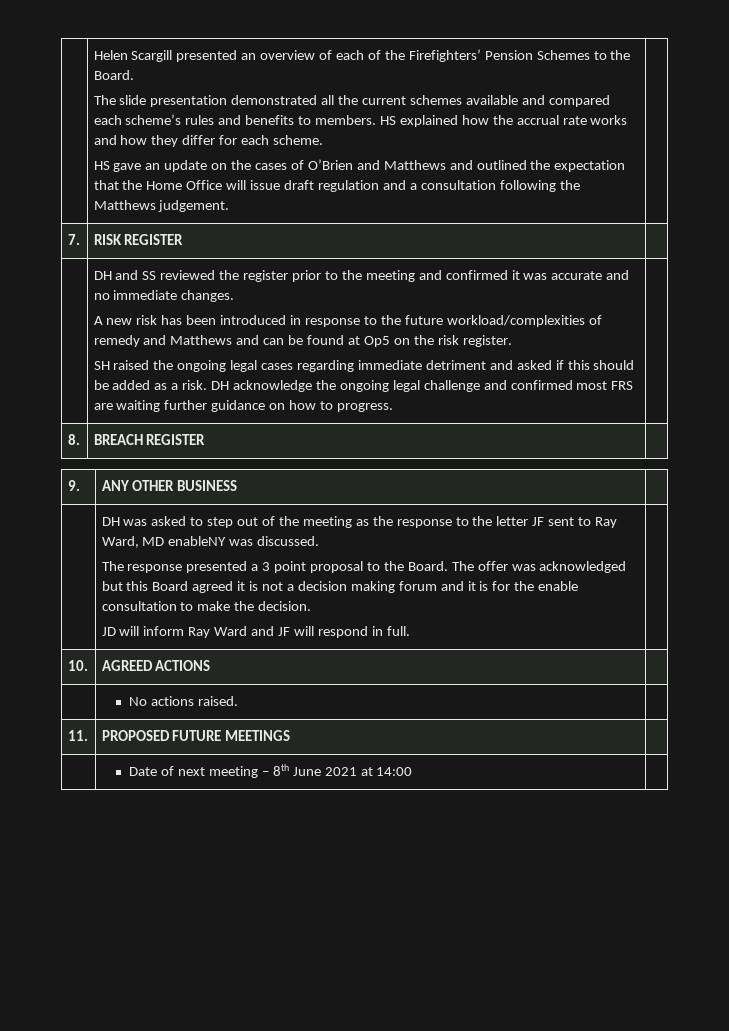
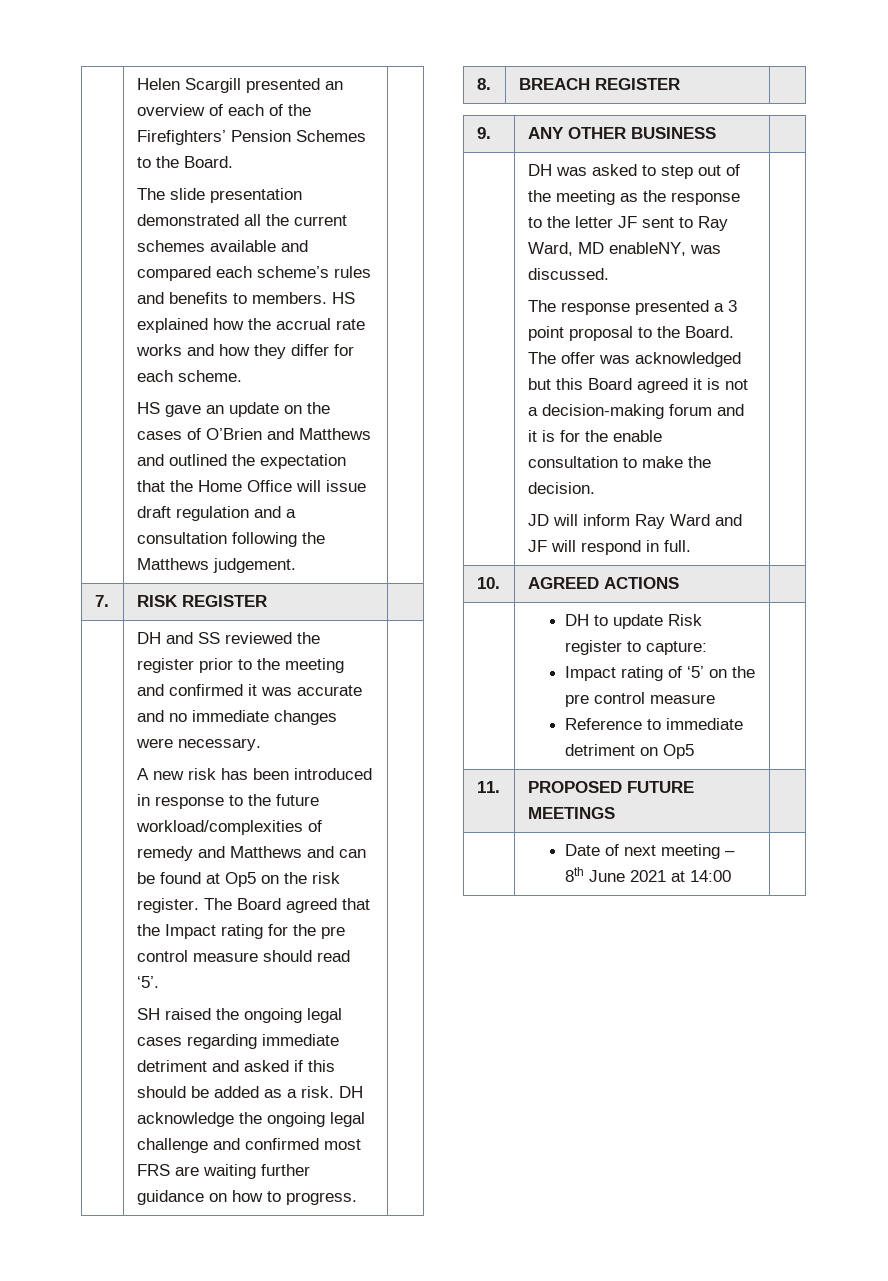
- DH and SS reviewed the register prior to the meeting and confirmed it was accurate and no immediate changes.
+ DH and SS reviewed the register prior to the meeting and confirmed it was accurate and no immediate changes were necessary.
+ The Board agreed that the Impact rating for the pre control measure should read ‘5’.
- DH was asked to step out of the meeting as the response to the letter JF sent to Ray Ward, MD enableNY was discussed.
+ DH was asked to step out of the meeting as the response to the letter JF sent to Ray Ward, MD enableNY, was discussed.
- The offer was acknowledged but this Board agreed it is not a decision making forum and it is for the enable consultation to make the decision.
+ The offer was acknowledged but this Board agreed it is not a decision-making forum and it is for the enable consultation to make the decision.
- | No actions raised. |
+ | DH to update Risk register to capture:
+ Impact rating of ‘5’ on the pre control measure
+ Reference to immediate detriment on Op5 |

